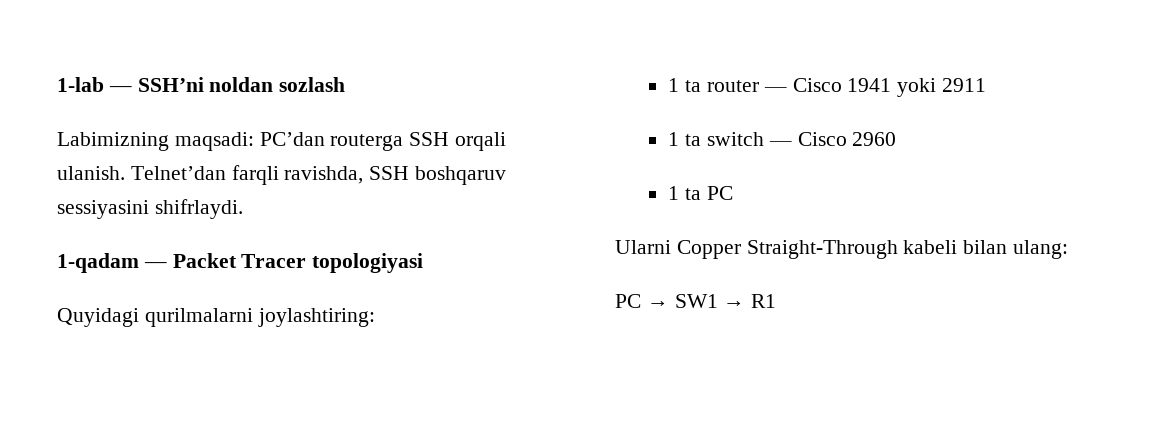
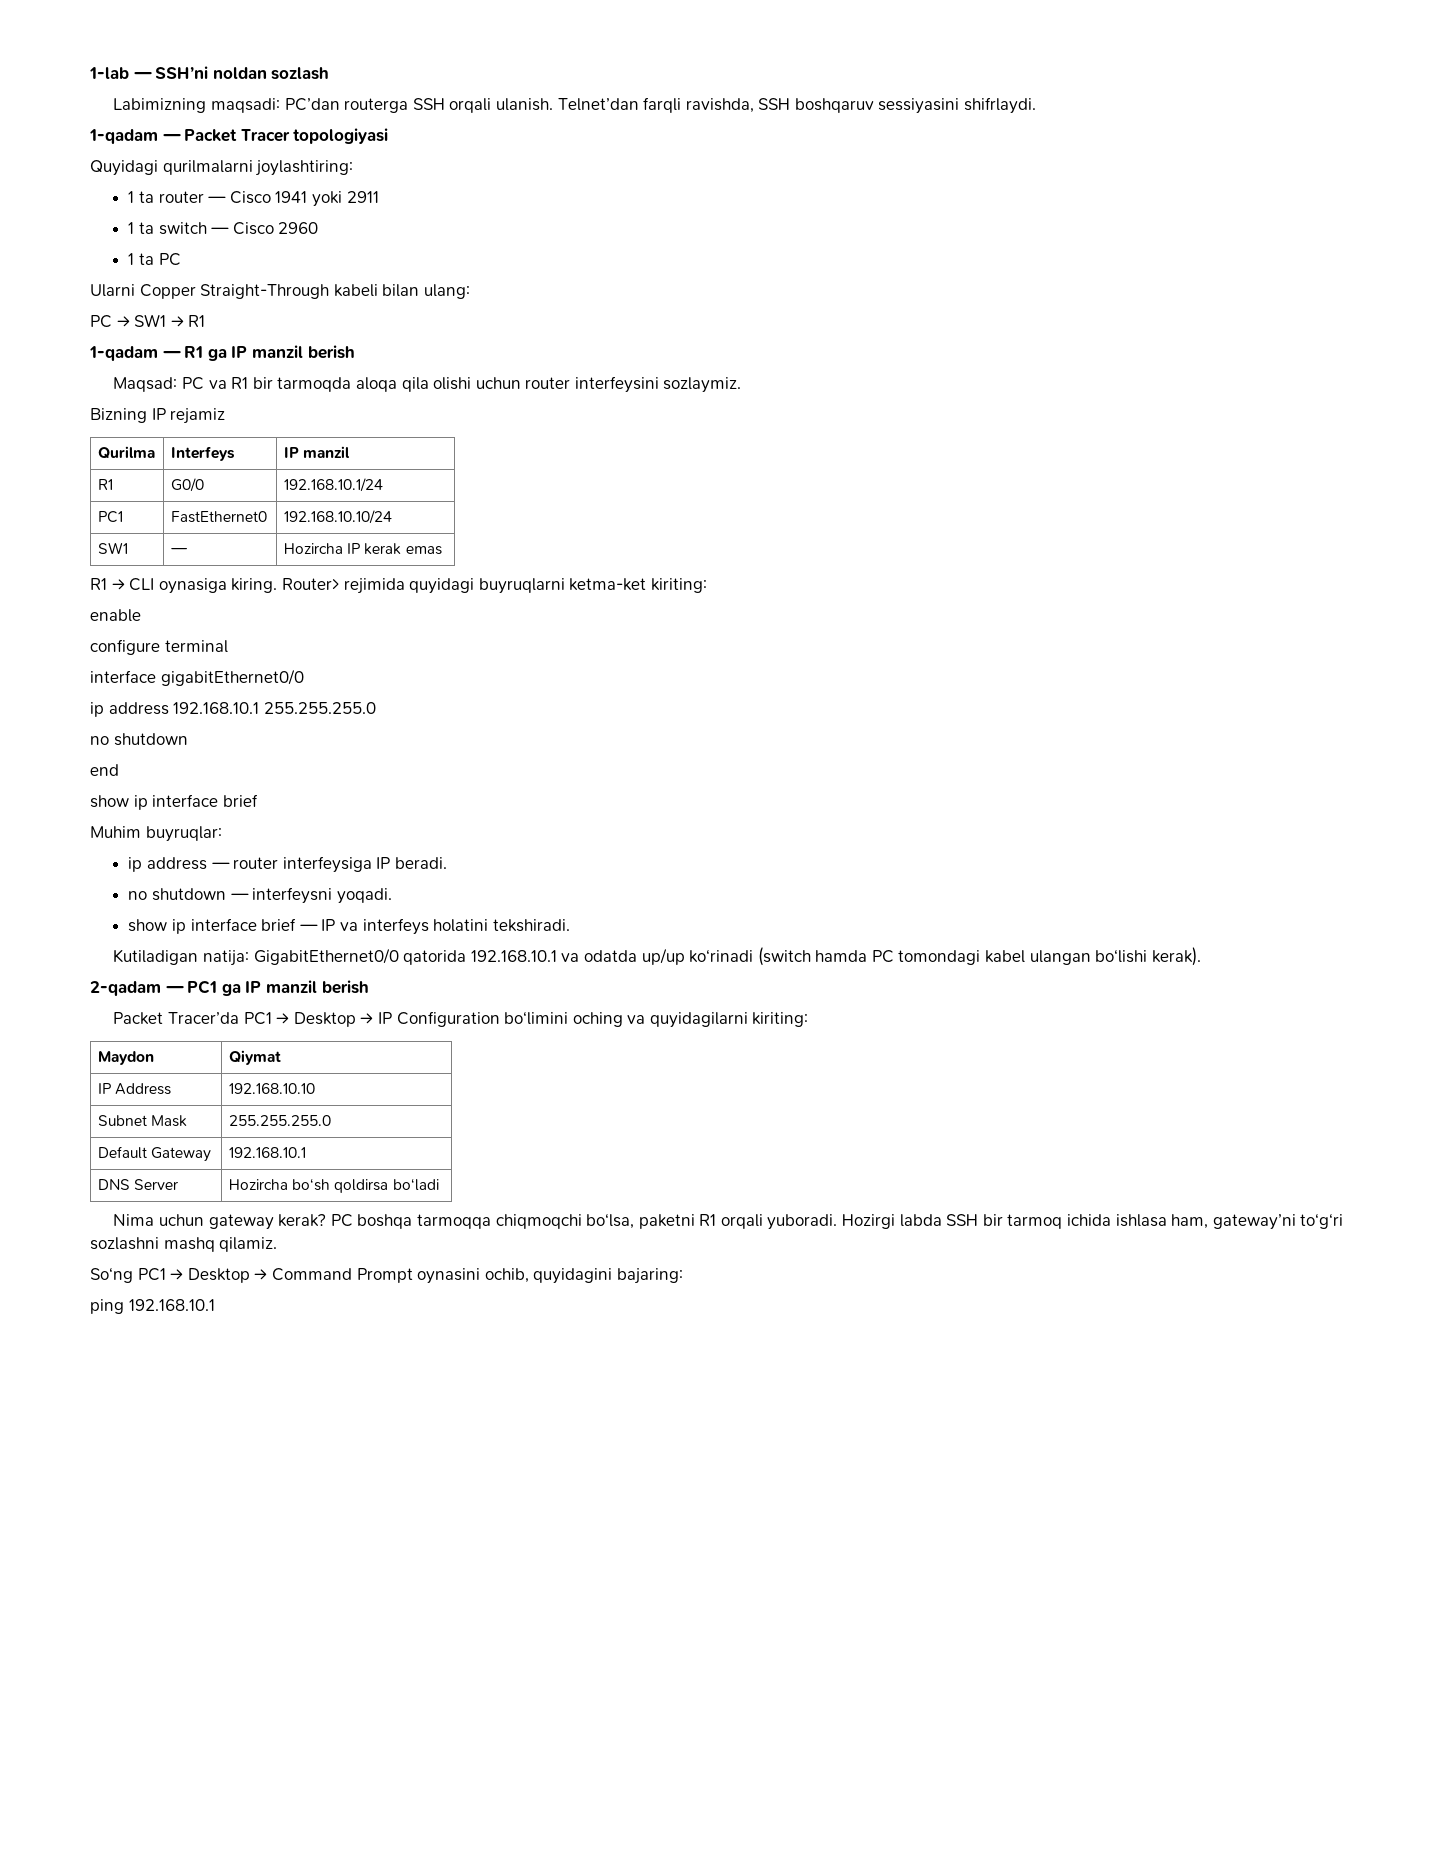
+ 1-qadam — R1 ga IP manzil berish
+ Maqsad: PC va R1 bir tarmoqda aloqa qila olishi uchun router interfeysini sozlaymiz.
+ Bizning IP rejamiz
+ Qurilma | Interfeys | IP manzil
+ R1 | G0/0 | 192.168.10.1/24
+ PC1 | FastEthernet0 | 192.168.10.10/24
+ SW1 | — | Hozircha IP kerak emas
+ R1 → CLI oynasiga kiring. Router> rejimida quyidagi buyruqlarni ketma-ket kiriting:
+ enable
+ configure terminal
+ interface gigabitEthernet0/0
+ ip address 192.168.10.1 255.255.255.0
+ no shutdown
+ end
+ show ip interface brief
+ Muhim buyruqlar:
+ ip address — router interfeysiga IP beradi.
+ no shutdown — interfeysni yoqadi.
+ show ip interface brief — IP va interfeys holatini tekshiradi.
+ Kutiladigan natija: GigabitEthernet0/0 qatorida 192.168.10.1 va odatda up/up ko‘rinadi (switch hamda PC tomondagi kabel ulangan bo‘lishi kerak).
+ 2-qadam — PC1 ga IP manzil berish
+ Packet Tracer’da PC1 → Desktop → IP Configuration bo‘limini oching va quyidagilarni kiriting:
+ Maydon | Qiymat
+ IP Address | 192.168.10.10
+ Subnet Mask | 255.255.255.0
+ Default Gateway | 192.168.10.1
+ DNS Server | Hozircha bo‘sh qoldirsa bo‘ladi
+ Nima uchun gateway kerak? PC boshqa tarmoqqa chiqmoqchi bo‘lsa, paketni R1 orqali yuboradi. Hozirgi labda SSH bir tarmoq ichida ishlasa ham, gateway’ni to‘g‘ri sozlashni mashq qilamiz.
+ So‘ng PC1 → Desktop → Command Prompt oynasini ochib, quyidagini bajaring:
+ ping 192.168.10.1

